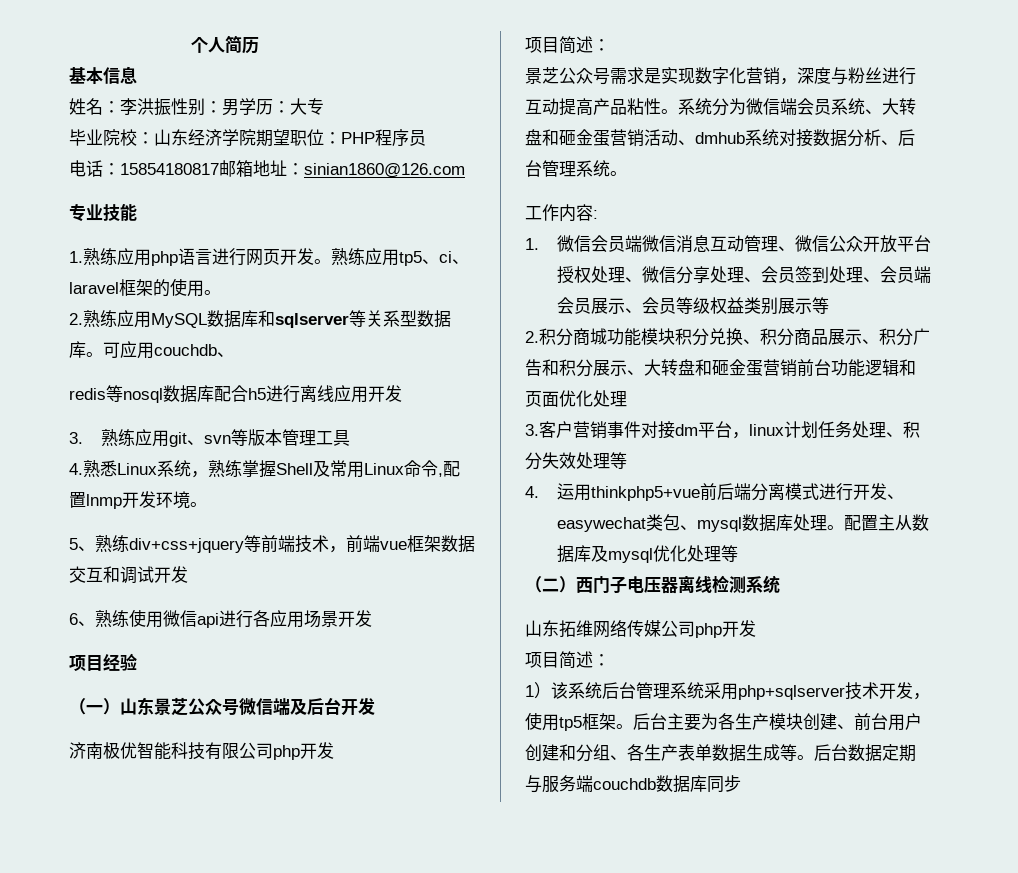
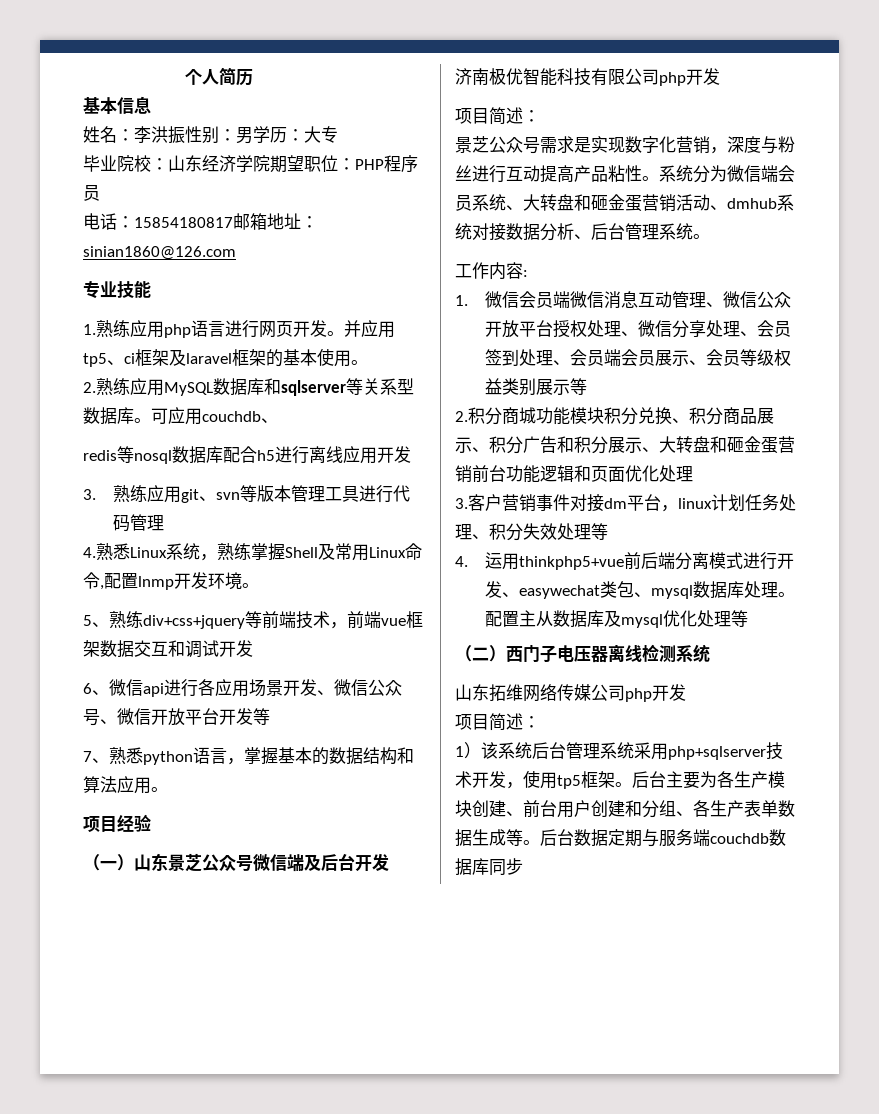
- 熟练应用tp5、ci、laravel框架的使用。
+ 并应用tp5、ci框架及laravel框架的基本使用。
- 3.熟练应用git、svn等版本管理工具
+ 3.熟练应用git、svn等版本管理工具进行代码管理
- 6、熟练使用微信api进行各应用场景开发
+ 6、微信api进行各应用场景开发、微信公众号、微信开放平台开发等
+ 7、熟悉python语言，掌握基本的数据结构和算法应用。

